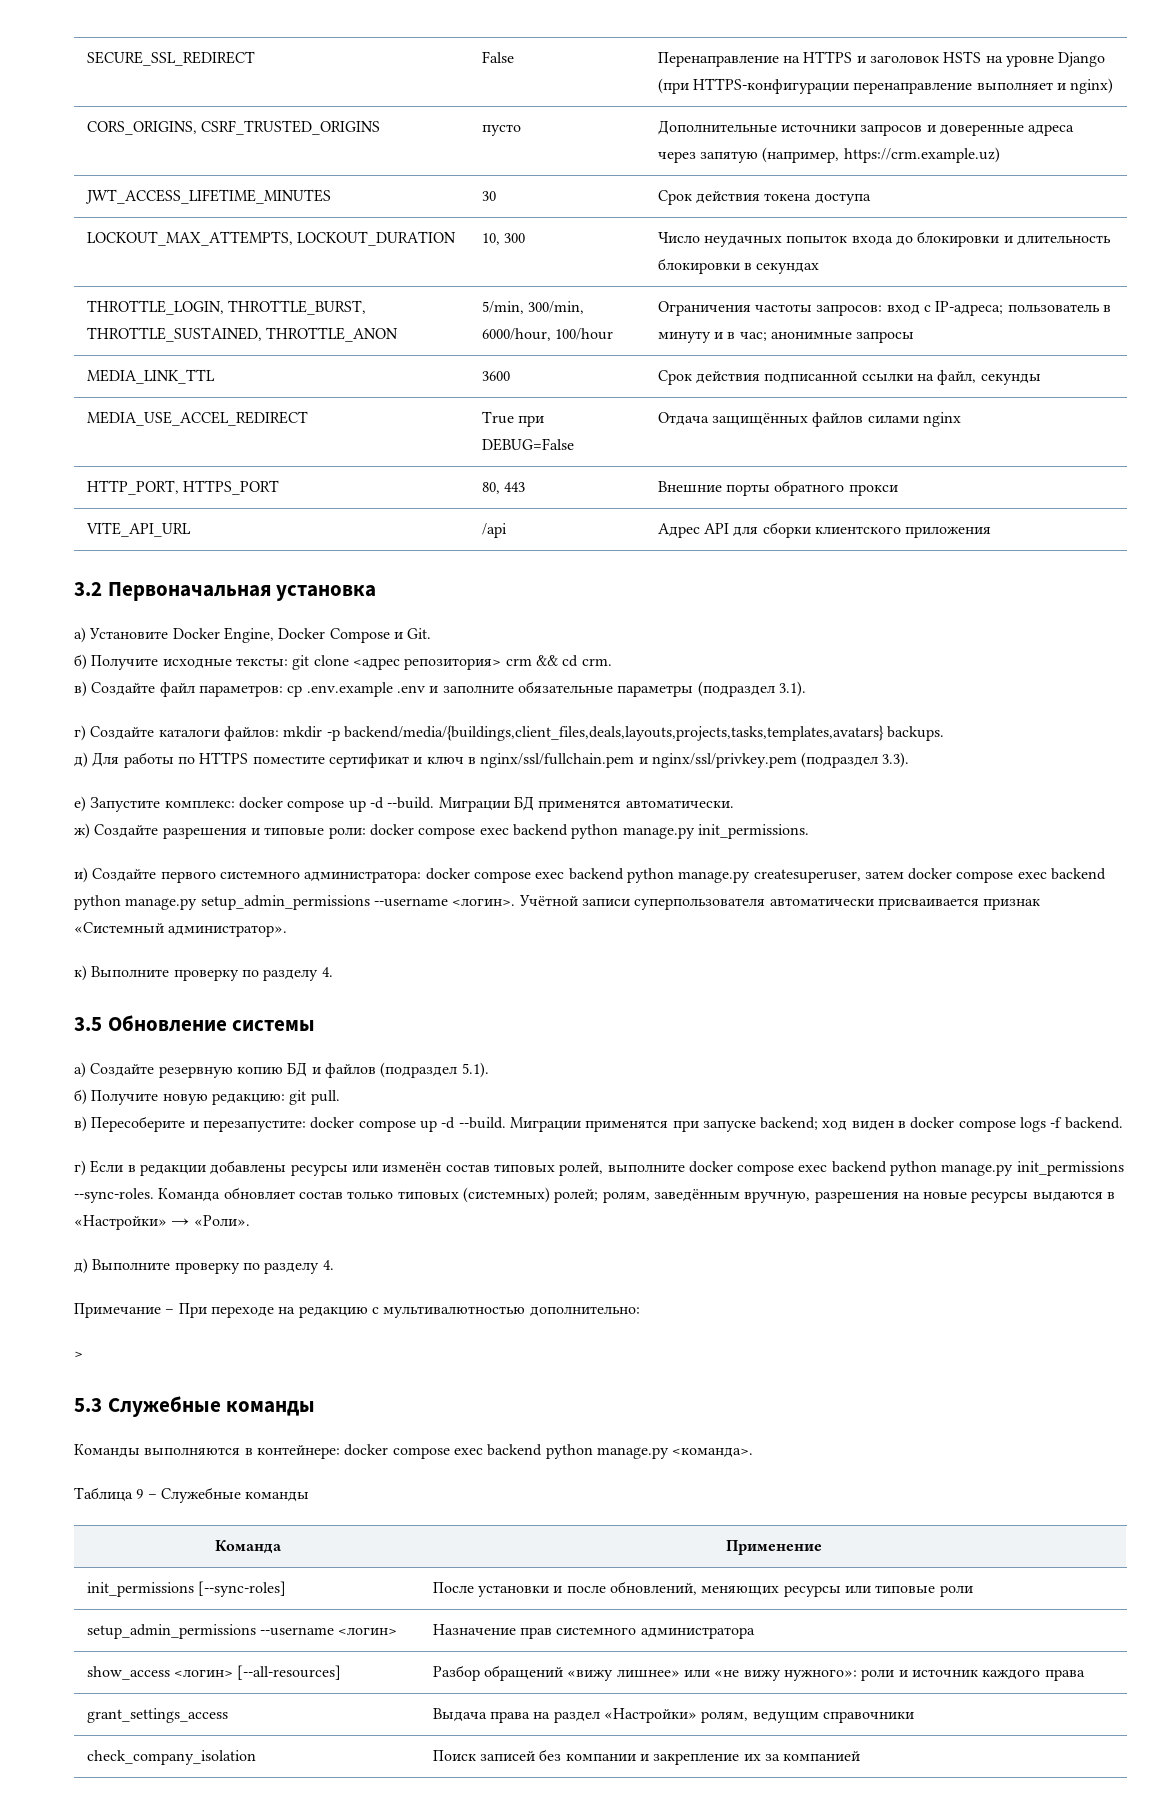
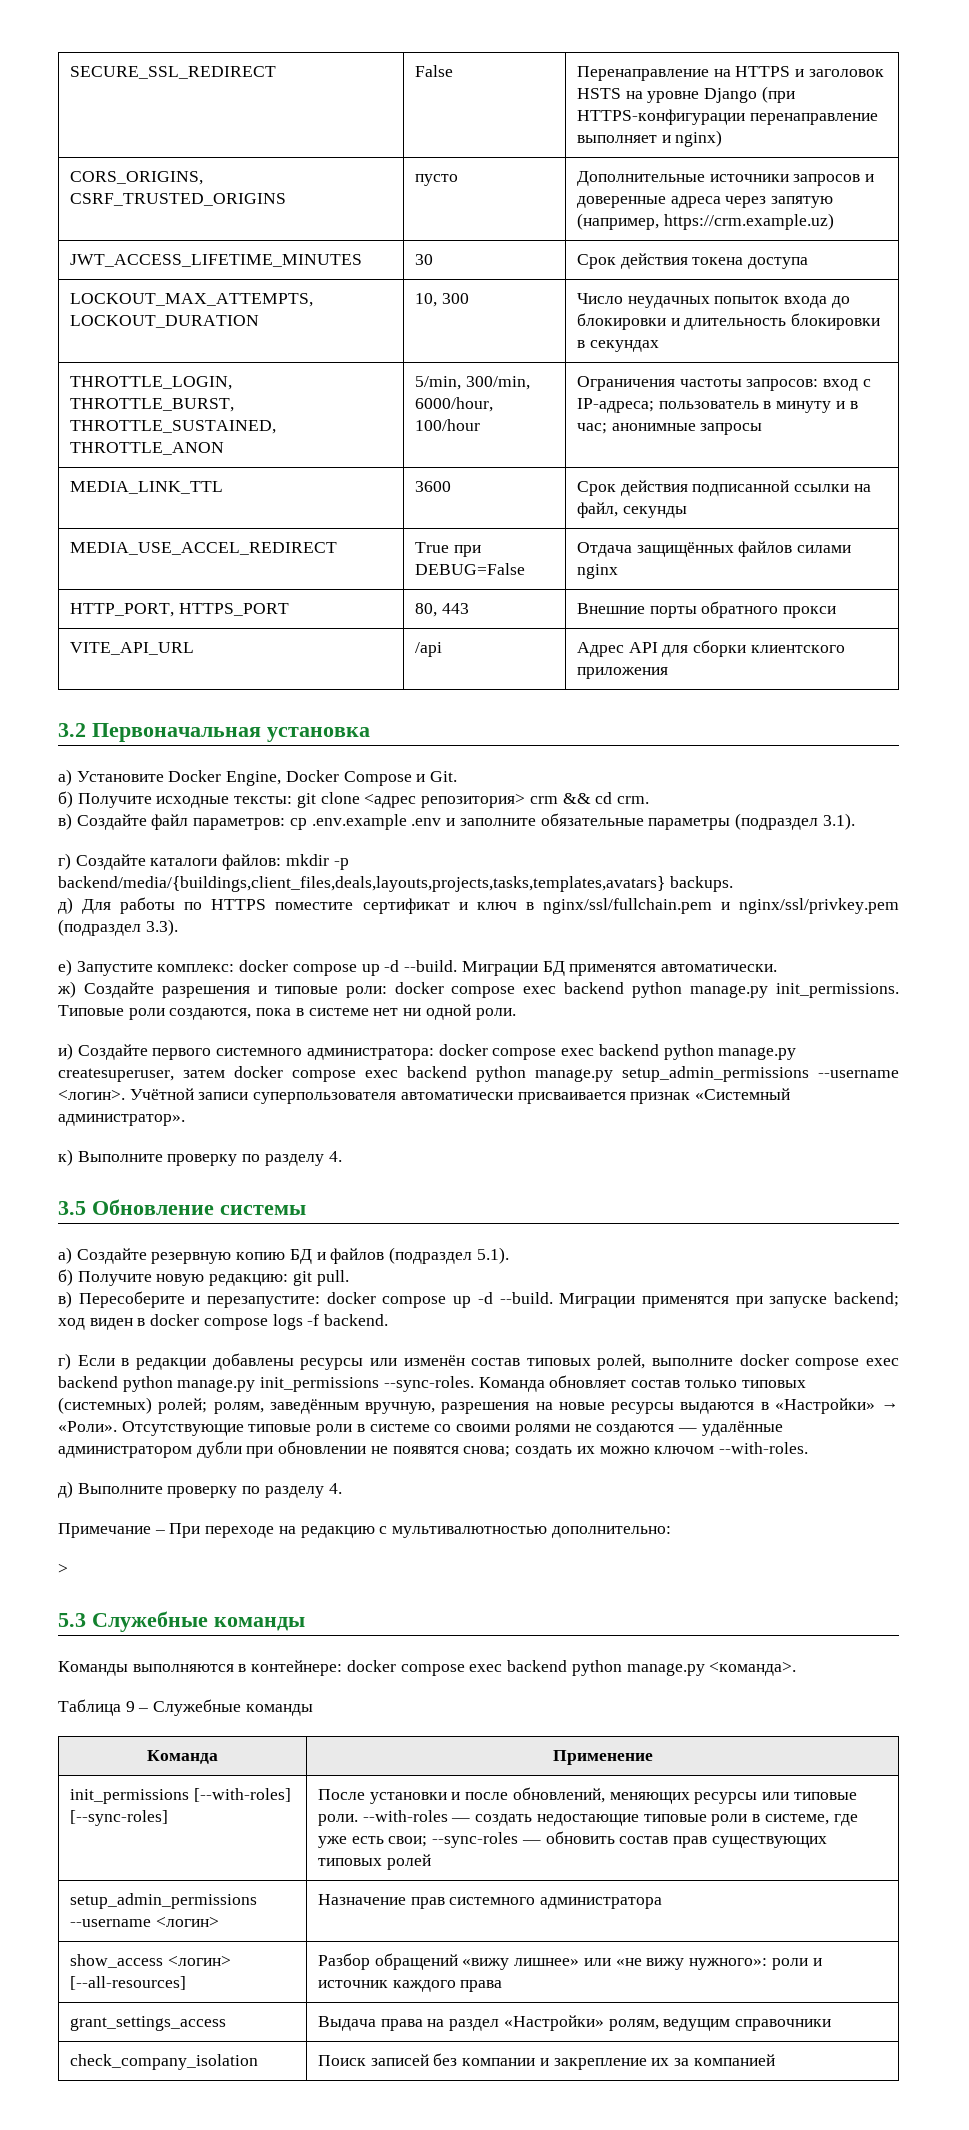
+ Типовые роли создаются, пока в системе нет ни одной роли.
+ Отсутствующие типовые роли в системе со своими ролями не создаются — удалённые администратором дубли при обновлении не появятся снова; создать их можно ключом --with-roles.
- init_permissions [--sync-roles] | После установки и после обновлений, меняющих ресурсы или типовые роли
+ init_permissions [--with-roles] [--sync-roles] | После установки и после обновлений, меняющих ресурсы или типовые роли. --with-roles — создать недостающие типовые роли в системе, где уже есть свои; --sync-roles — обновить состав прав существующих типовых ролей

